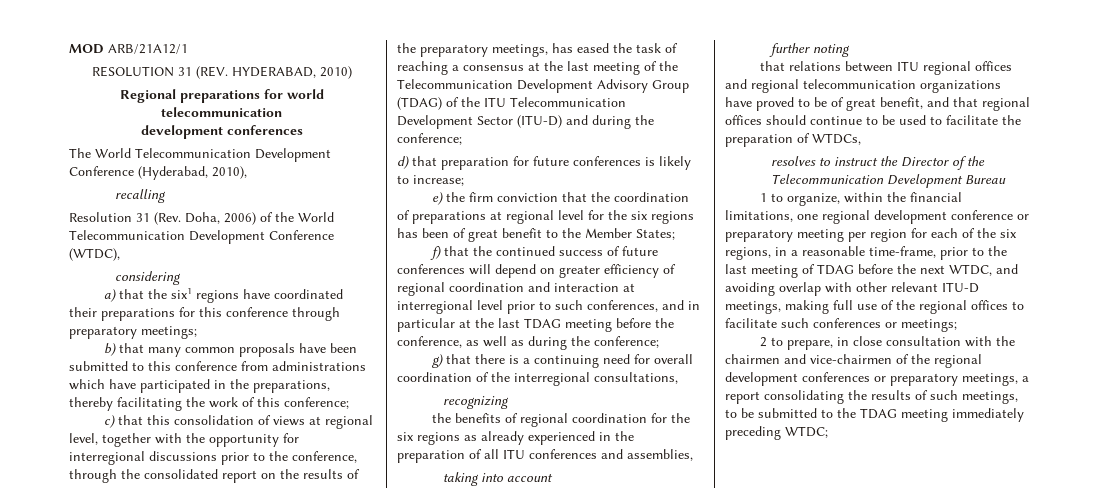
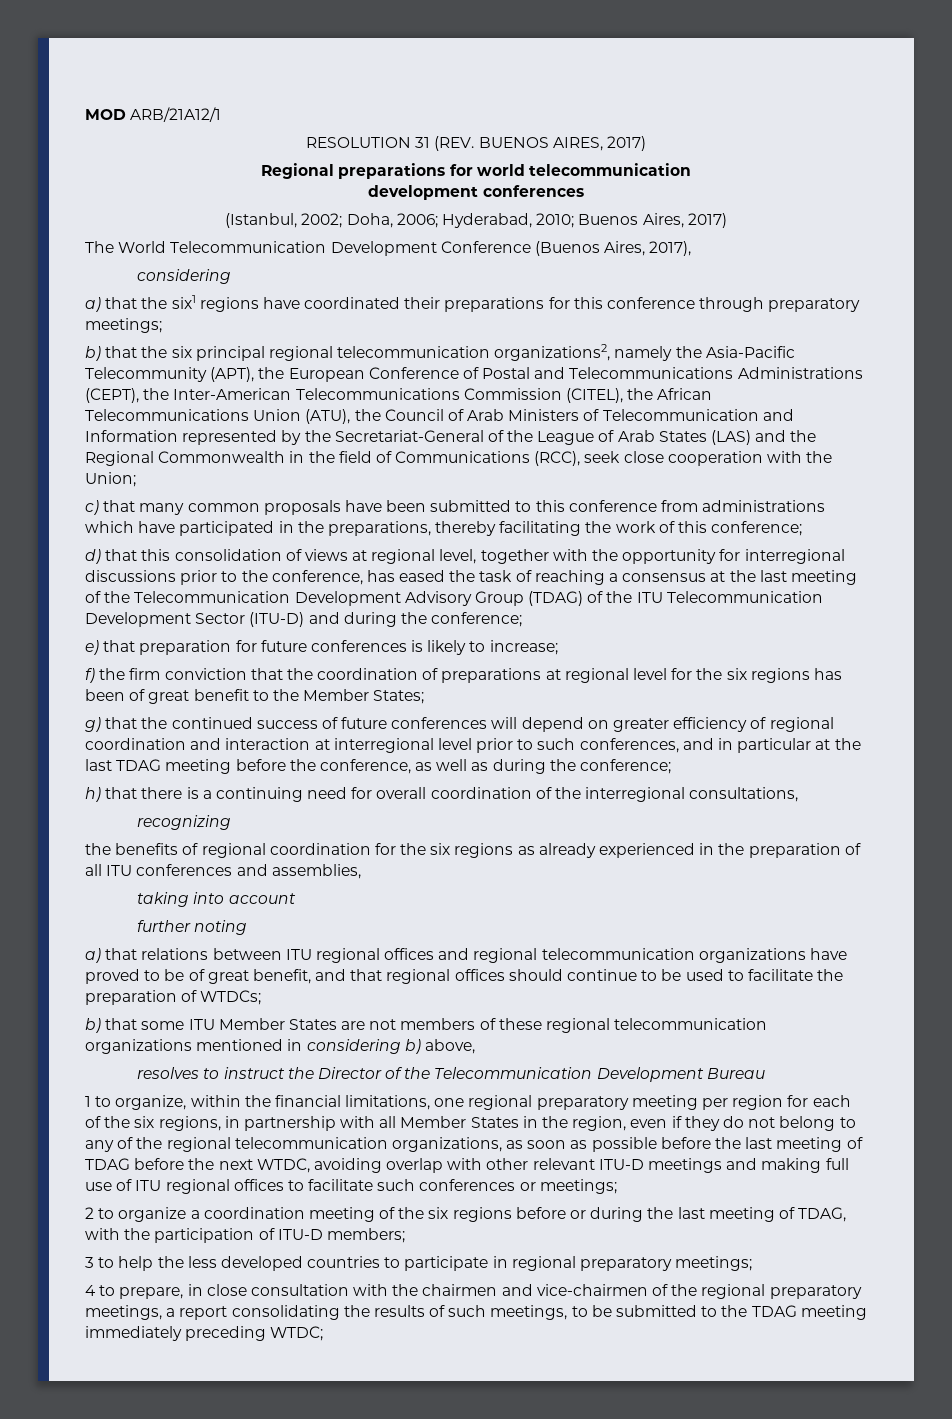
- RESOLUTION 31 (REV. HYDERABAD, 2010)
+ RESOLUTION 31 (REV. BUENOS AIRES, 2017)
+ (Istanbul, 2002; Doha, 2006; Hyderabad, 2010; Buenos Aires, 2017)
- The World Telecommunication Development Conference (Hyderabad, 2010),
- recalling
- Resolution 31 (Rev. Doha, 2006) of the World Telecommunication Development Conference (WTDC),
+ The World Telecommunication Development Conference (Buenos Aires, 2017),
- b) that many common proposals have been submitted to this conference from administrations which have participated in the preparations, thereby facilitating the work of this conference;
+ b) that the six principal regional telecommunication organizations2, namely the Asia-Pacific Telecommunity (APT), the European Conference of Postal and Telecommunications Administrations (CEPT), the Inter-American Telecommunications Commission (CITEL), the African Telecommunications Union (ATU), the Council of Arab Ministers of Telecommunication and Information represented by the Secretariat-General of the League of Arab States (LAS) and the Regional Commonwealth in the field of Communications (RCC), seek close cooperation with the Union;
+ c) that many common proposals have been submitted to this conference from administrations which have participated in the preparations, thereby facilitating the work of this conference;
- c) that this consolidation of views at regional level, together with the opportunity for interregional discussions prior to the conference, through the consolidated report on the results of the preparatory meetings, has eased the task of reaching a consensus at the last meeting of the Telecommunication Development Advisory Group (TDAG) of the ITU Telecommunication Development Sector (ITU-D) and during the conference;
+ d) that this consolidation of views at regional level, together with the opportunity for interregional discussions prior to the conference, has eased the task of reaching a consensus at the last meeting of the Telecommunication Development Advisory Group (TDAG) of the ITU Telecommunication Development Sector (ITU-D) and during the conference;
- d) that preparation for future conferences is likely to increase;
+ e) that preparation for future conferences is likely to increase;
- e) the firm conviction that the coordination of preparations at regional level for the six regions has been of great benefit to the Member States;
+ f) the firm conviction that the coordination of preparations at regional level for the six regions has been of great benefit to the Member States;
- f) that the continued success of future conferences will depend on greater efficiency of regional coordination and interaction at interregional level prior to such conferences, and in particular at the last TDAG meeting before the conference, as well as during the conference;
+ g) that the continued success of future conferences will depend on greater efficiency of regional coordination and interaction at interregional level prior to such conferences, and in particular at the last TDAG meeting before the conference, as well as during the conference;
- g) that there is a continuing need for overall coordination of the interregional consultations,
+ h) that there is a continuing need for overall coordination of the interregional consultations,
- that relations between ITU regional offices and regional telecommunication organizations have proved to be of great benefit, and that regional offices should continue to be used to facilitate the preparation of WTDCs,
+ a) that relations between ITU regional offices and regional telecommunication organizations have proved to be of great benefit, and that regional offices should continue to be used to facilitate the preparation of WTDCs;
+ b) that some ITU Member States are not members of these regional telecommunication organizations mentioned in considering b) above,
- 1 to organize, within the financial limitations, one regional development conference or preparatory meeting per region for each of the six regions, in a reasonable time-frame, prior to the last meeting of TDAG before the next WTDC, and avoiding overlap with other relevant ITU-D meetings, making full use of the regional offices to facilitate such conferences or meetings;
+ 1 to organize, within the financial limitations, one regional preparatory meeting per region for each of the six regions, in partnership with all Member States in the region, even if they do not belong to any of the regional telecommunication organizations, as soon as possible before the last meeting of TDAG before the next WTDC, avoiding overlap with other relevant ITU-D meetings and making full use of ITU regional offices to facilitate such conferences or meetings;
- 2 to prepare, in close consultation with the chairmen and vice-chairmen of the regional development conferences or preparatory meetings, a report consolidating the results of such meetings, to be submitted to the TDAG meeting immediately preceding WTDC;
+ 2 to organize a coordination meeting of the six regions before or during the last meeting of TDAG, with the participation of ITU-D members;
+ 3 to help the less developed countries to participate in regional preparatory meetings;
+ 4 to prepare, in close consultation with the chairmen and vice-chairmen of the regional preparatory meetings, a report consolidating the results of such meetings, to be submitted to the TDAG meeting immediately preceding WTDC;

